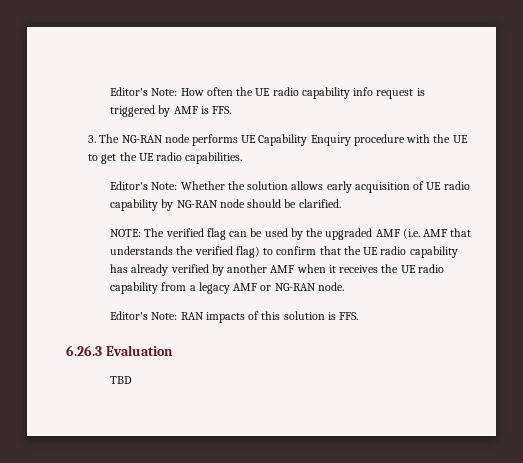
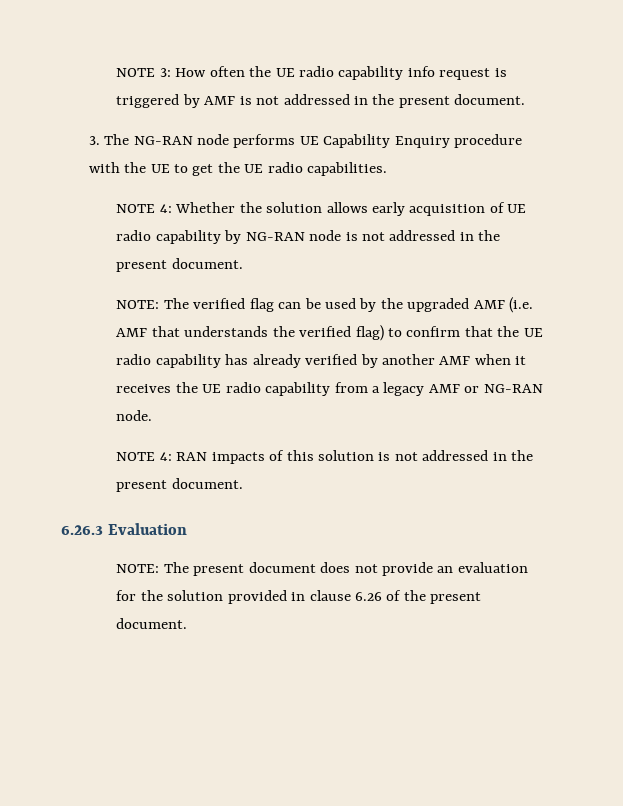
- Editor's Note: How often the UE radio capability info request is triggered by AMF is FFS.
+ NOTE 3: How often the UE radio capability info request is triggered by AMF is not addressed in the present document.
- Editor's Note: Whether the solution allows early acquisition of UE radio capability by NG-RAN node should be clarified.
+ NOTE 4: Whether the solution allows early acquisition of UE radio capability by NG-RAN node is not addressed in the present document.
- Editor's Note: RAN impacts of this solution is FFS.
+ NOTE 4: RAN impacts of this solution is not addressed in the present document.
  6.26.3 Evaluation
- TBD
+ NOTE: The present document does not provide an evaluation for the solution provided in clause 6.26 of the present document.

